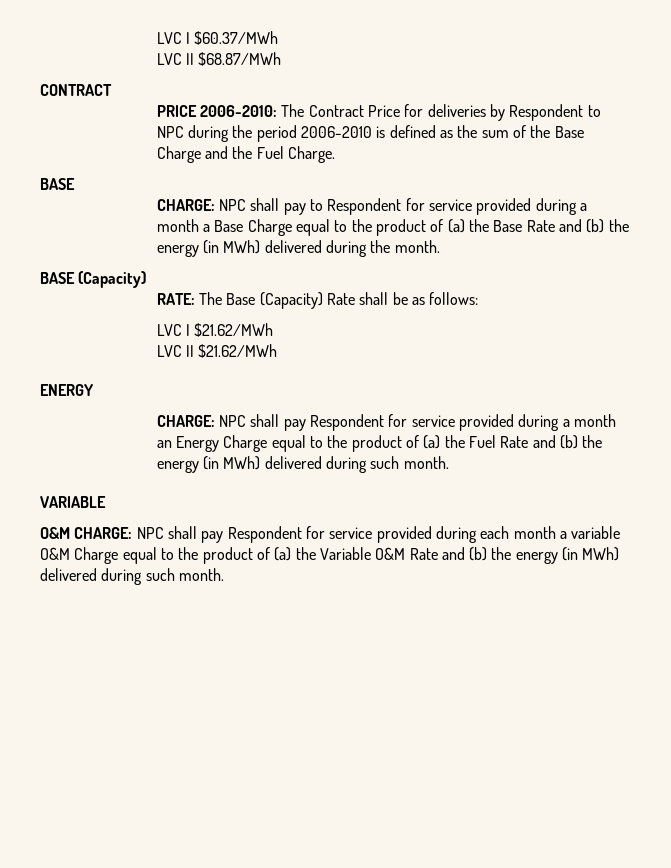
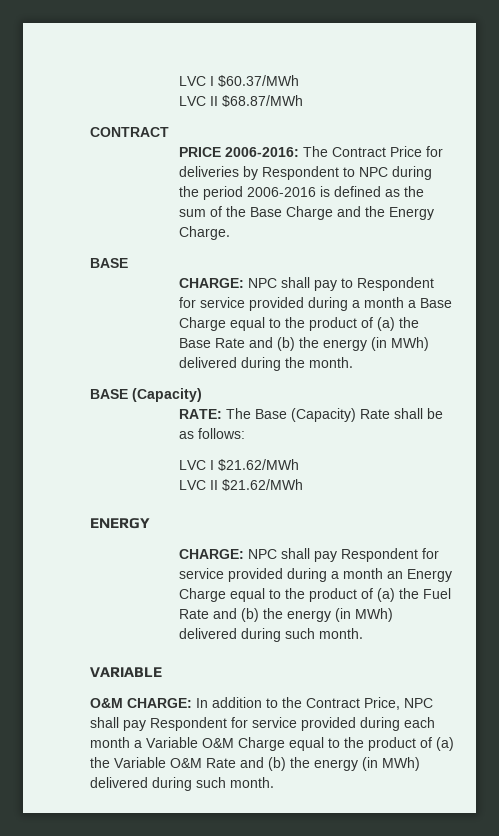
- PRICE 2006-2010: The Contract Price for deliveries by Respondent to NPC during the period 2006-2010 is defined as the sum of the Base Charge and the Fuel Charge.
+ PRICE 2006-2016: The Contract Price for deliveries by Respondent to NPC during the period 2006-2016 is defined as the sum of the Base Charge and the Energy Charge.
- O&M CHARGE: NPC shall pay Respondent for service provided during each month a variable O&M Charge equal to the product of (a) the Variable O&M Rate and (b) the energy (in MWh) delivered during such month.
+ O&M CHARGE: In addition to the Contract Price, NPC shall pay Respondent for service provided during each month a Variable O&M Charge equal to the product of (a) the Variable O&M Rate and (b) the energy (in MWh) delivered during such month.

